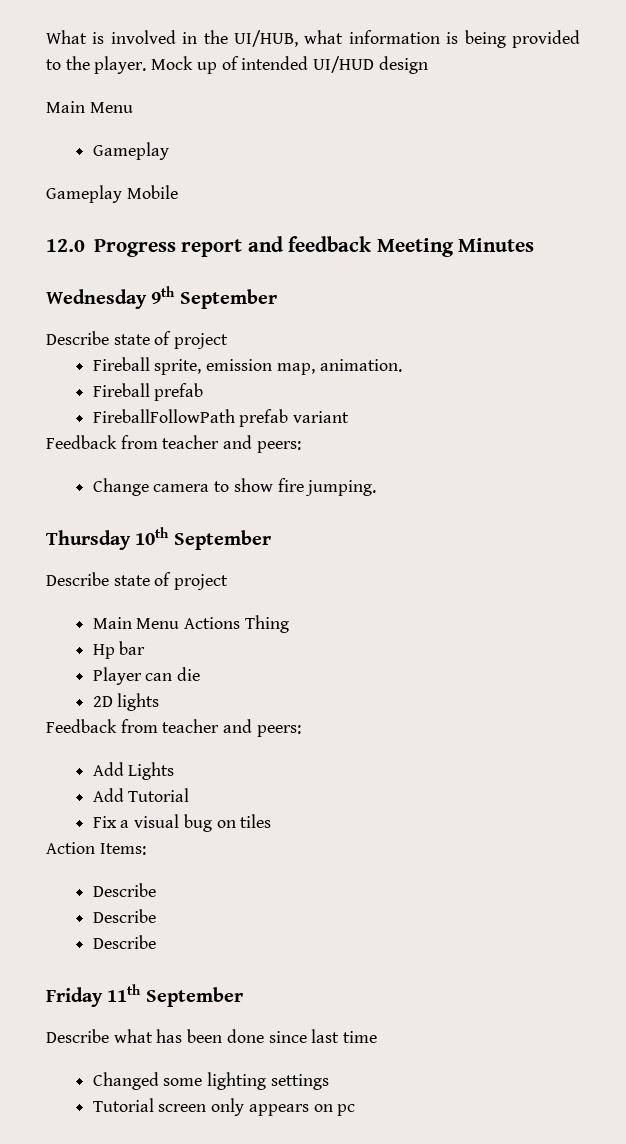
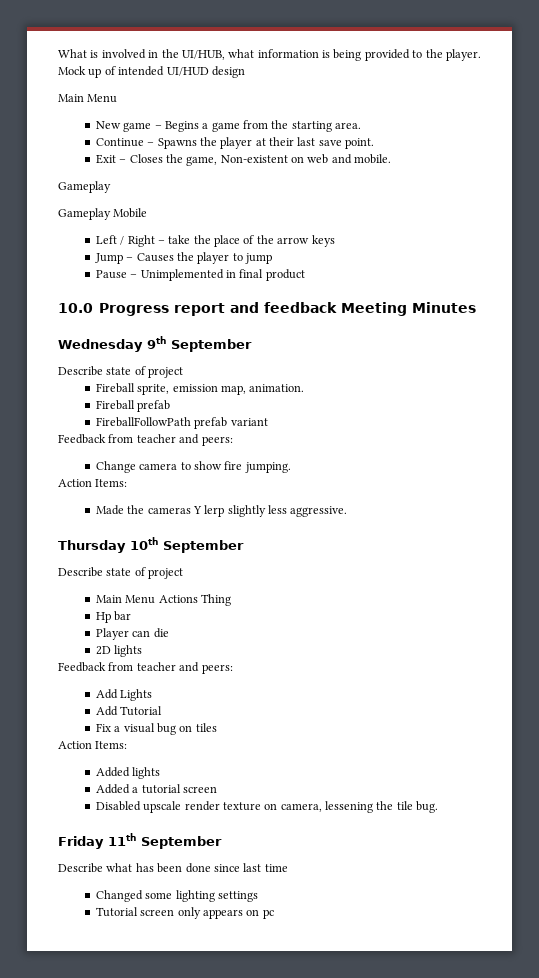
  Mock up of intended UI/HUD design
  Main Menu
+ New game – Begins a game from the starting area.
+ Continue – Spawns the player at their last save point.
+ Exit – Closes the game, Non-existent on web and mobile.
  Gameplay
  Gameplay Mobile
- 12.0 Progress report and feedback Meeting Minutes
+ Left / Right – take the place of the arrow keys
+ Jump – Causes the player to jump
+ Pause – Unimplemented in final product
+ 10.0 Progress report and feedback Meeting Minutes
  Change camera to show fire jumping.
+ Action Items:
+ Made the cameras Y lerp slightly less aggressive.
  Fix a visual bug on tiles
  Action Items:
- Describe
- Describe
- Describe
+ Added lights
+ Added a tutorial screen
+ Disabled upscale render texture on camera, lessening the tile bug.

